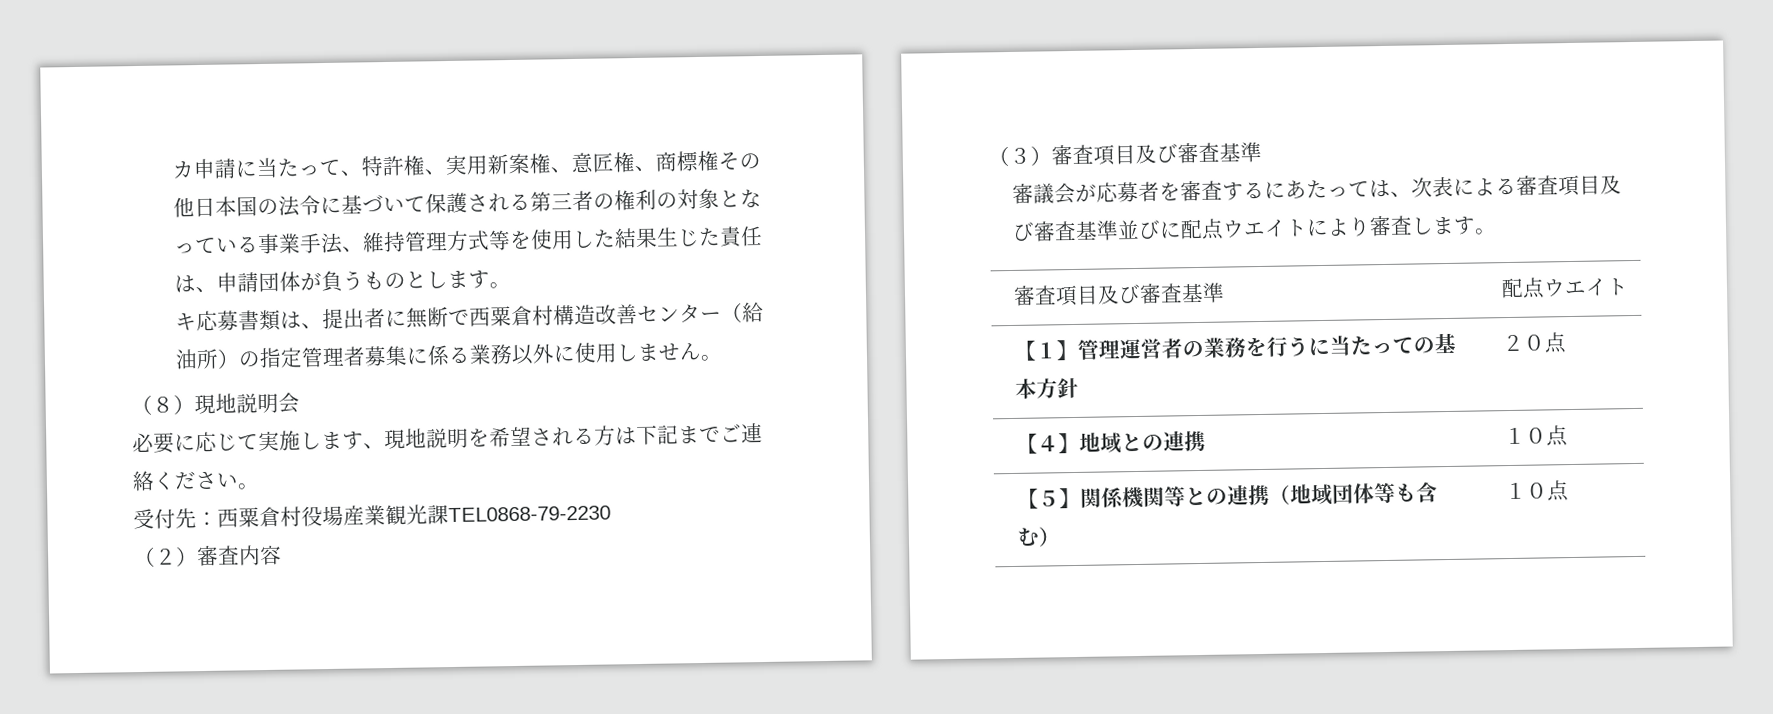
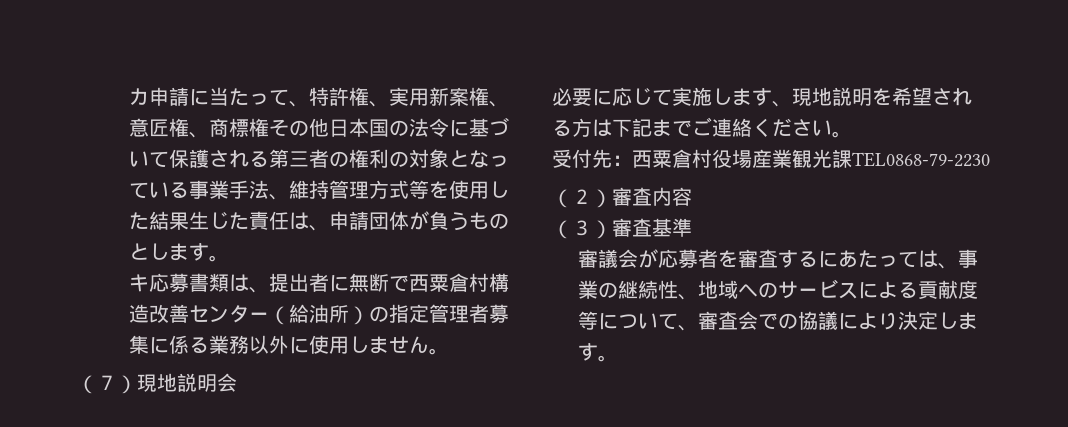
- （８）現地説明会
+ （７）現地説明会
- （３）審査項目及び審査基準
+ （３）審査基準
- 審議会が応募者を審査するにあたっては、次表による審査項目及び審査基準並びに配点ウエイトにより審査します。
- 審査項目及び審査基準 | 配点ウエイト
- 【１】管理運営者の業務を行うに当たっての基本方針 | ２０点
- 【４】地域との連携 | １０点
- 【５】関係機関等との連携（地域団体等も含む） | １０点
+ 審議会が応募者を審査するにあたっては、事業の継続性、地域へのサービスによる貢献度等について、審査会での協議により決定します。

